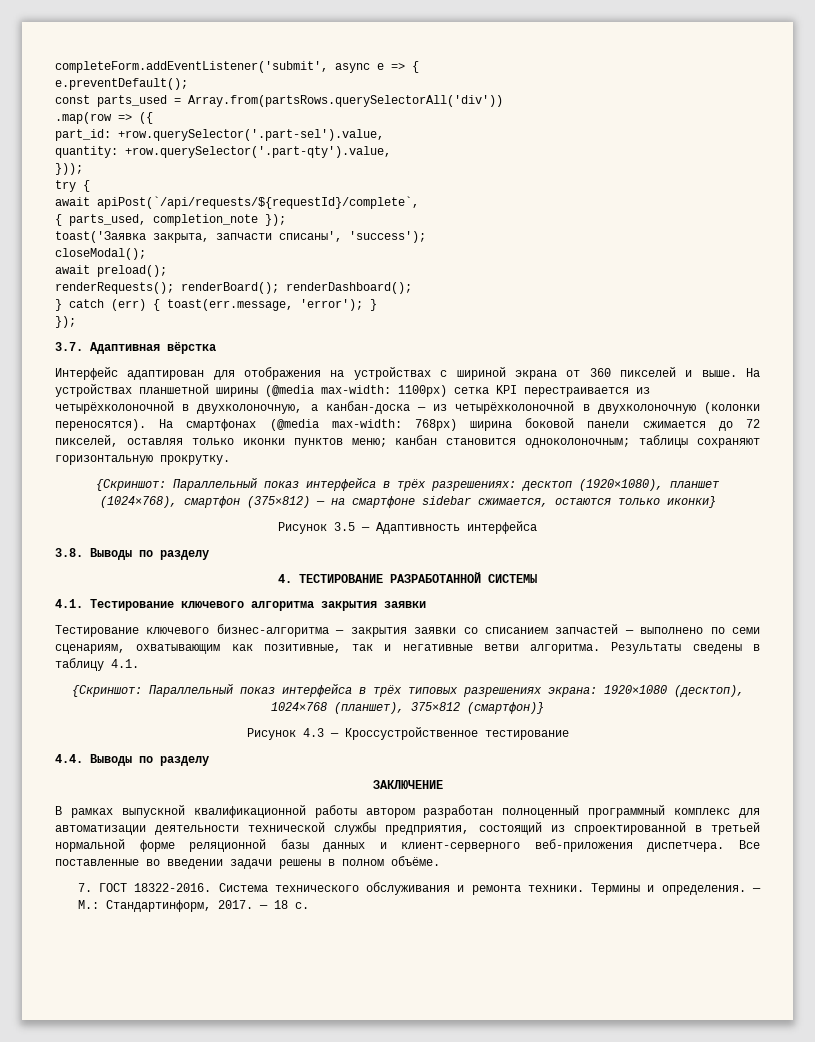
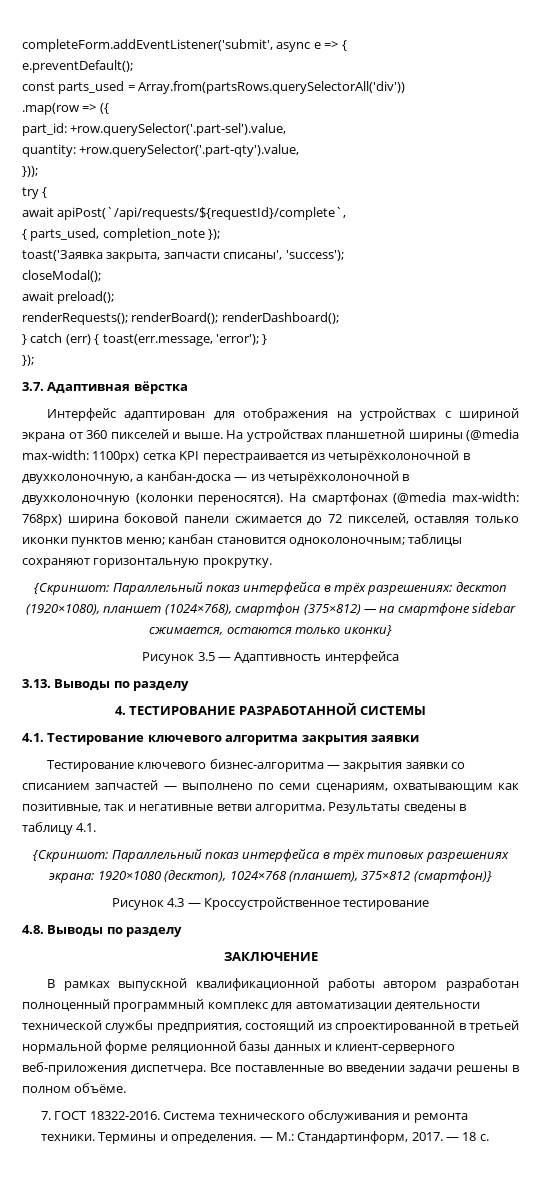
- 3.8. Выводы по разделу
+ 3.13. Выводы по разделу
- 4.4. Выводы по разделу
+ 4.8. Выводы по разделу

